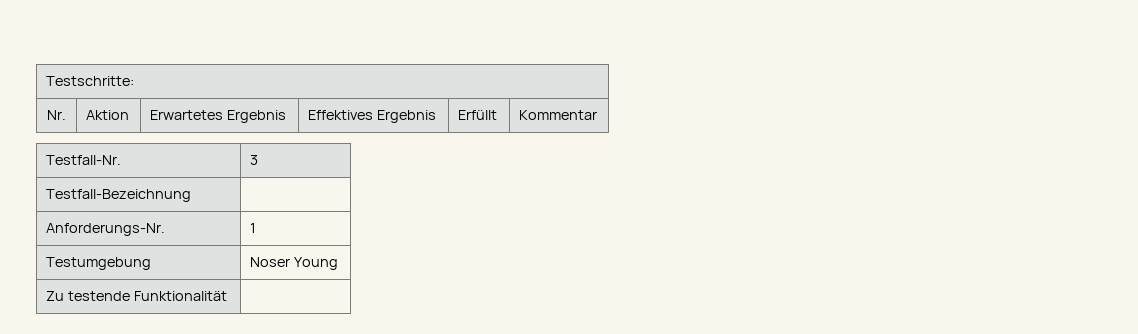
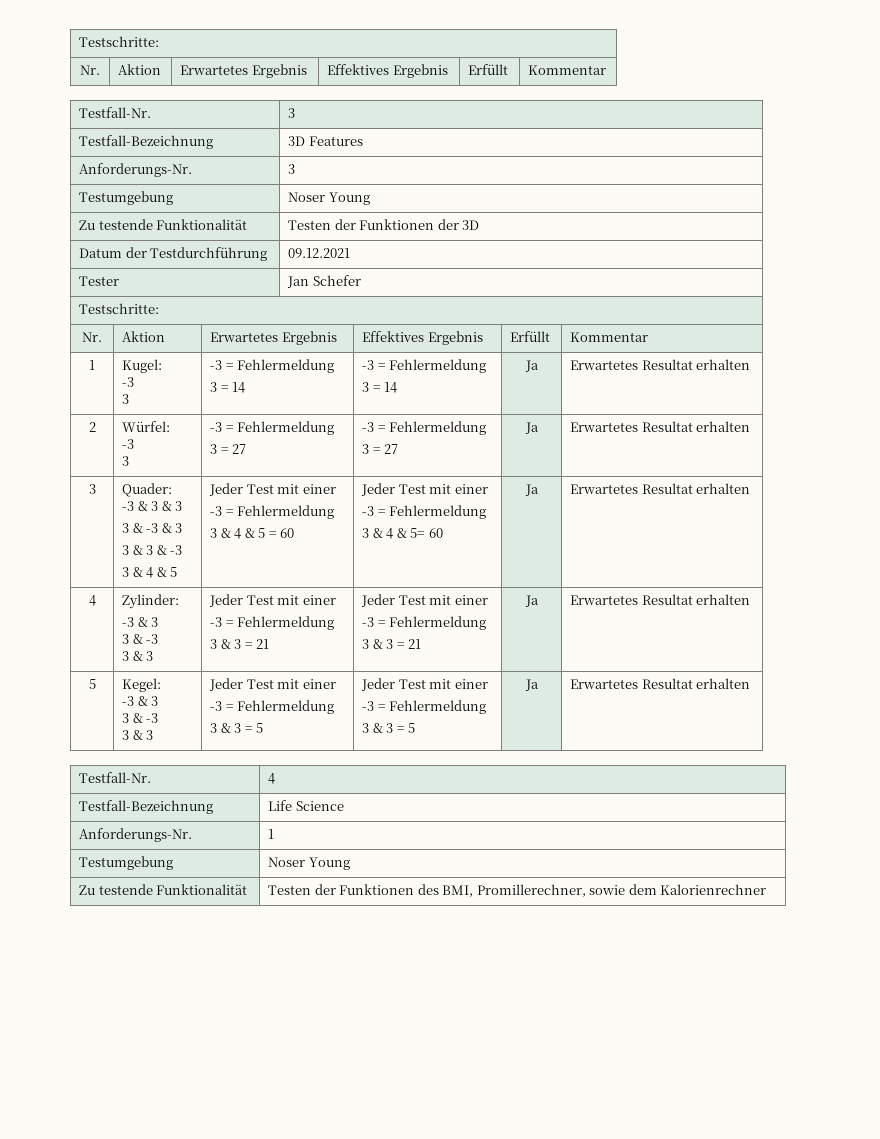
- Testfall-Bezeichnung |
+ Testfall-Bezeichnung | 3D Features
+ Anforderungs-Nr. | 3
+ Testumgebung | Noser Young
+ Zu testende Funktionalität | Testen der Funktionen der 3D
+ Datum der Testdurchführung | 09.12.2021
+ Tester | Jan Schefer
+ Testschritte:
+ Nr. | Aktion | Erwartetes Ergebnis | Effektives Ergebnis | Erfüllt | Kommentar
+ 1 | Kugel:
+ -3
+ 3 | -3 = Fehlermeldung
+ 3 = 14 | -3 = Fehlermeldung
+ 3 = 14 | Ja | Erwartetes Resultat erhalten
+ 2 | Würfel:
+ -3
+ 3 | -3 = Fehlermeldung
+ 3 = 27 | -3 = Fehlermeldung
+ 3 = 27 | Ja | Erwartetes Resultat erhalten
+ 3 | Quader:
+ -3 & 3 & 3
+ 3 & -3 & 3
+ 3 & 3 & -3
+ 3 & 4 & 5 | Jeder Test mit einer
+ -3 = Fehlermeldung
+ 3 & 4 & 5 = 60 | Jeder Test mit einer
+ -3 = Fehlermeldung
+ 3 & 4 & 5= 60 | Ja | Erwartetes Resultat erhalten
+ 4 | Zylinder:
+ -3 & 3
+ 3 & -3
+ 3 & 3 | Jeder Test mit einer
+ -3 = Fehlermeldung
+ 3 & 3 = 21 | Jeder Test mit einer
+ -3 = Fehlermeldung
+ 3 & 3 = 21 | Ja | Erwartetes Resultat erhalten
+ 5 | Kegel:
+ -3 & 3
+ 3 & -3
+ 3 & 3 | Jeder Test mit einer
+ -3 = Fehlermeldung
+ 3 & 3 = 5 | Jeder Test mit einer
+ -3 = Fehlermeldung
+ 3 & 3 = 5 | Ja | Erwartetes Resultat erhalten
+ Testfall-Nr. | 4
+ Testfall-Bezeichnung | Life Science
- Zu testende Funktionalität |
+ Zu testende Funktionalität | Testen der Funktionen des BMI, Promillerechner, sowie dem Kalorienrechner

